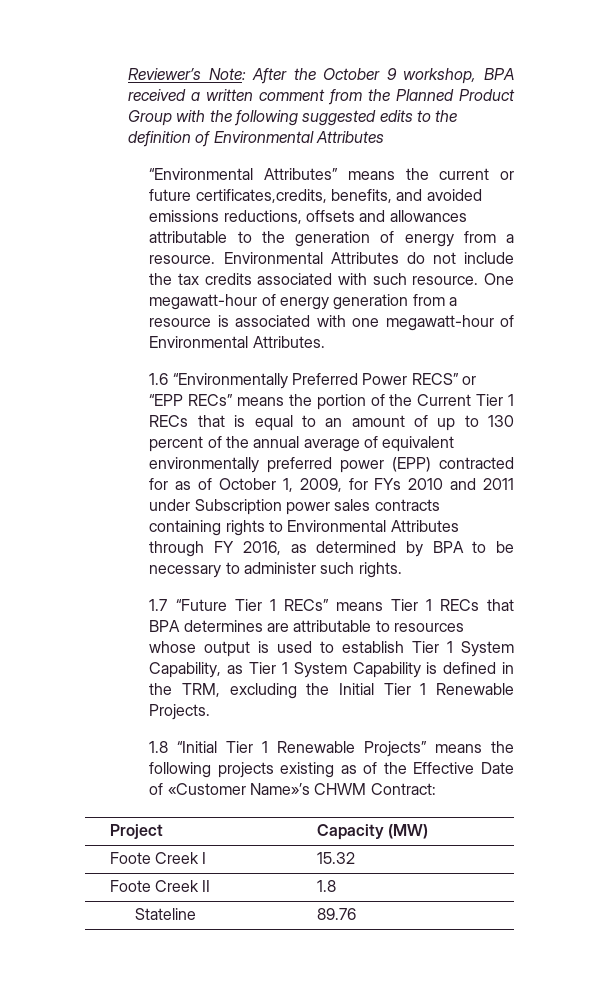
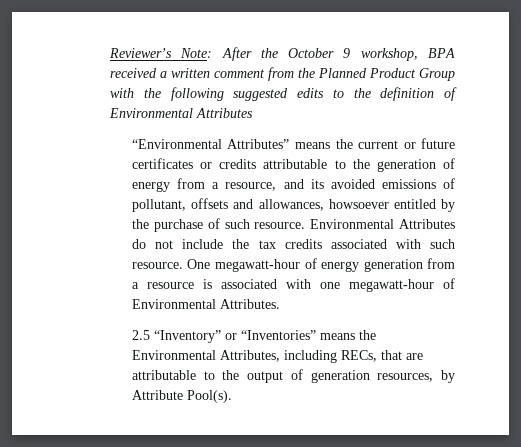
- “Environmental Attributes” means the current or future certificates,credits, benefits, and avoided emissions reductions, offsets and allowances attributable to the generation of energy from a resource.
+ “Environmental Attributes” means the current or future certificates or credits attributable to the generation of energy from a resource, and its avoided emissions of pollutant, offsets and allowances, howsoever entitled by the purchase of such resource.
- 1.6 “Environmentally Preferred Power RECS” or “EPP RECs” means the portion of the Current Tier 1 RECs that is equal to an amount of up to 130 percent of the annual average of equivalent environmentally preferred power (EPP) contracted for as of October 1, 2009, for FYs 2010 and 2011 under Subscription power sales contracts containing rights to Environmental Attributes through FY 2016, as determined by BPA to be necessary to administer such rights.
- 1.7 “Future Tier 1 RECs” means Tier 1 RECs that BPA determines are attributable to resources whose output is used to establish Tier 1 System Capability, as Tier 1 System Capability is defined in the TRM, excluding the Initial Tier 1 Renewable Projects.
- 1.8 “Initial Tier 1 Renewable Projects” means the following projects existing as of the Effective Date of «Customer Name»’s CHWM Contract:
- Project | Capacity (MW)
- Foote Creek I | 15.32
- Foote Creek II | 1.8
- Stateline | 89.76
+ 2.5 “Inventory” or “Inventories” means the Environmental Attributes, including RECs, that are attributable to the output of generation resources, by Attribute Pool(s).

